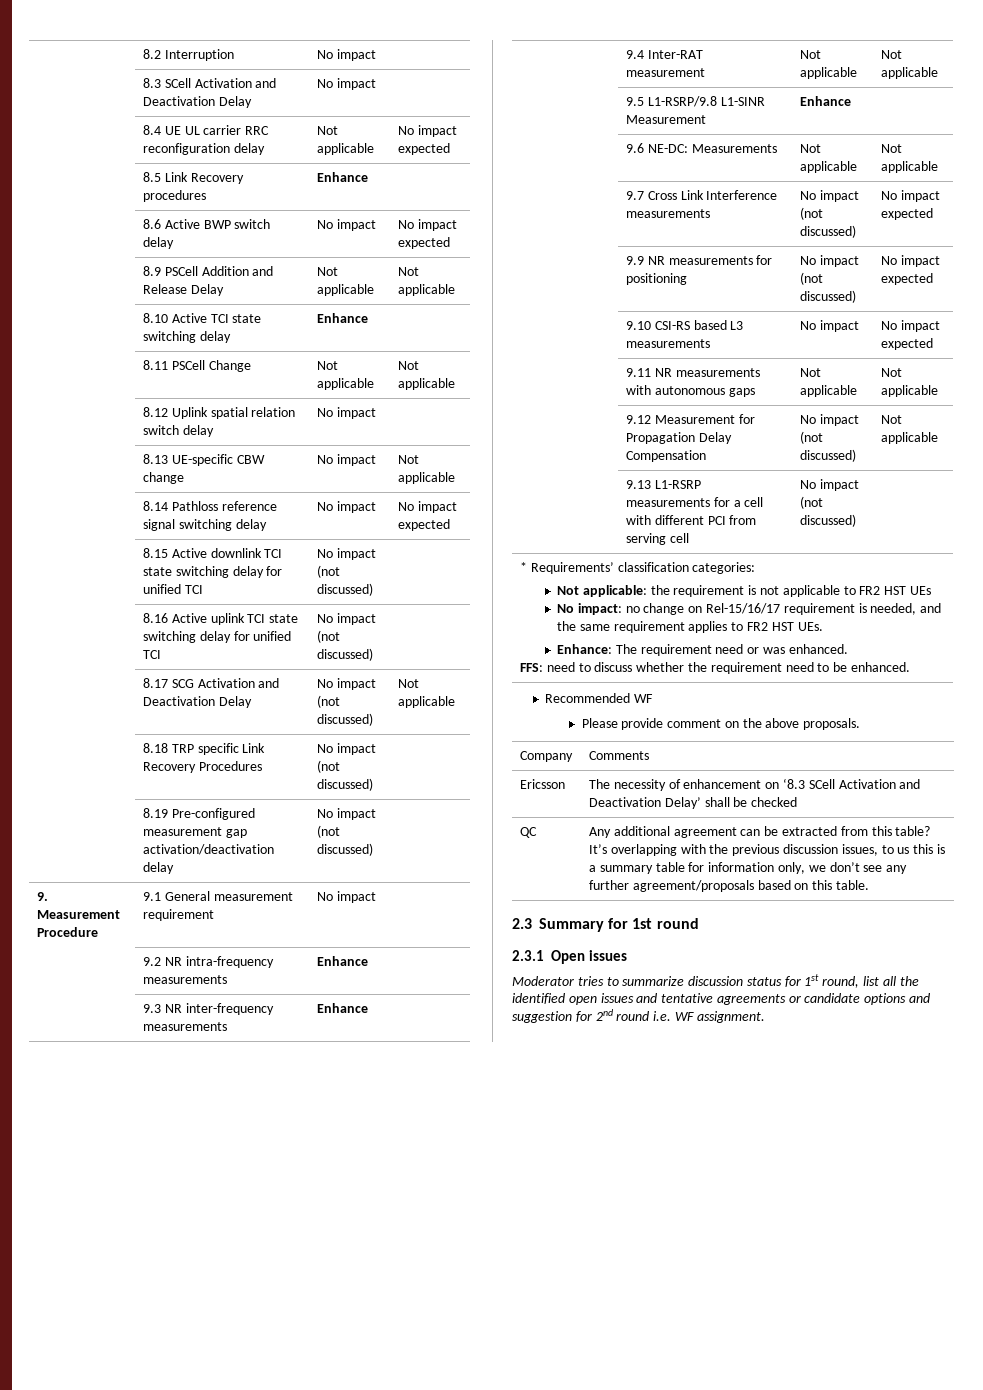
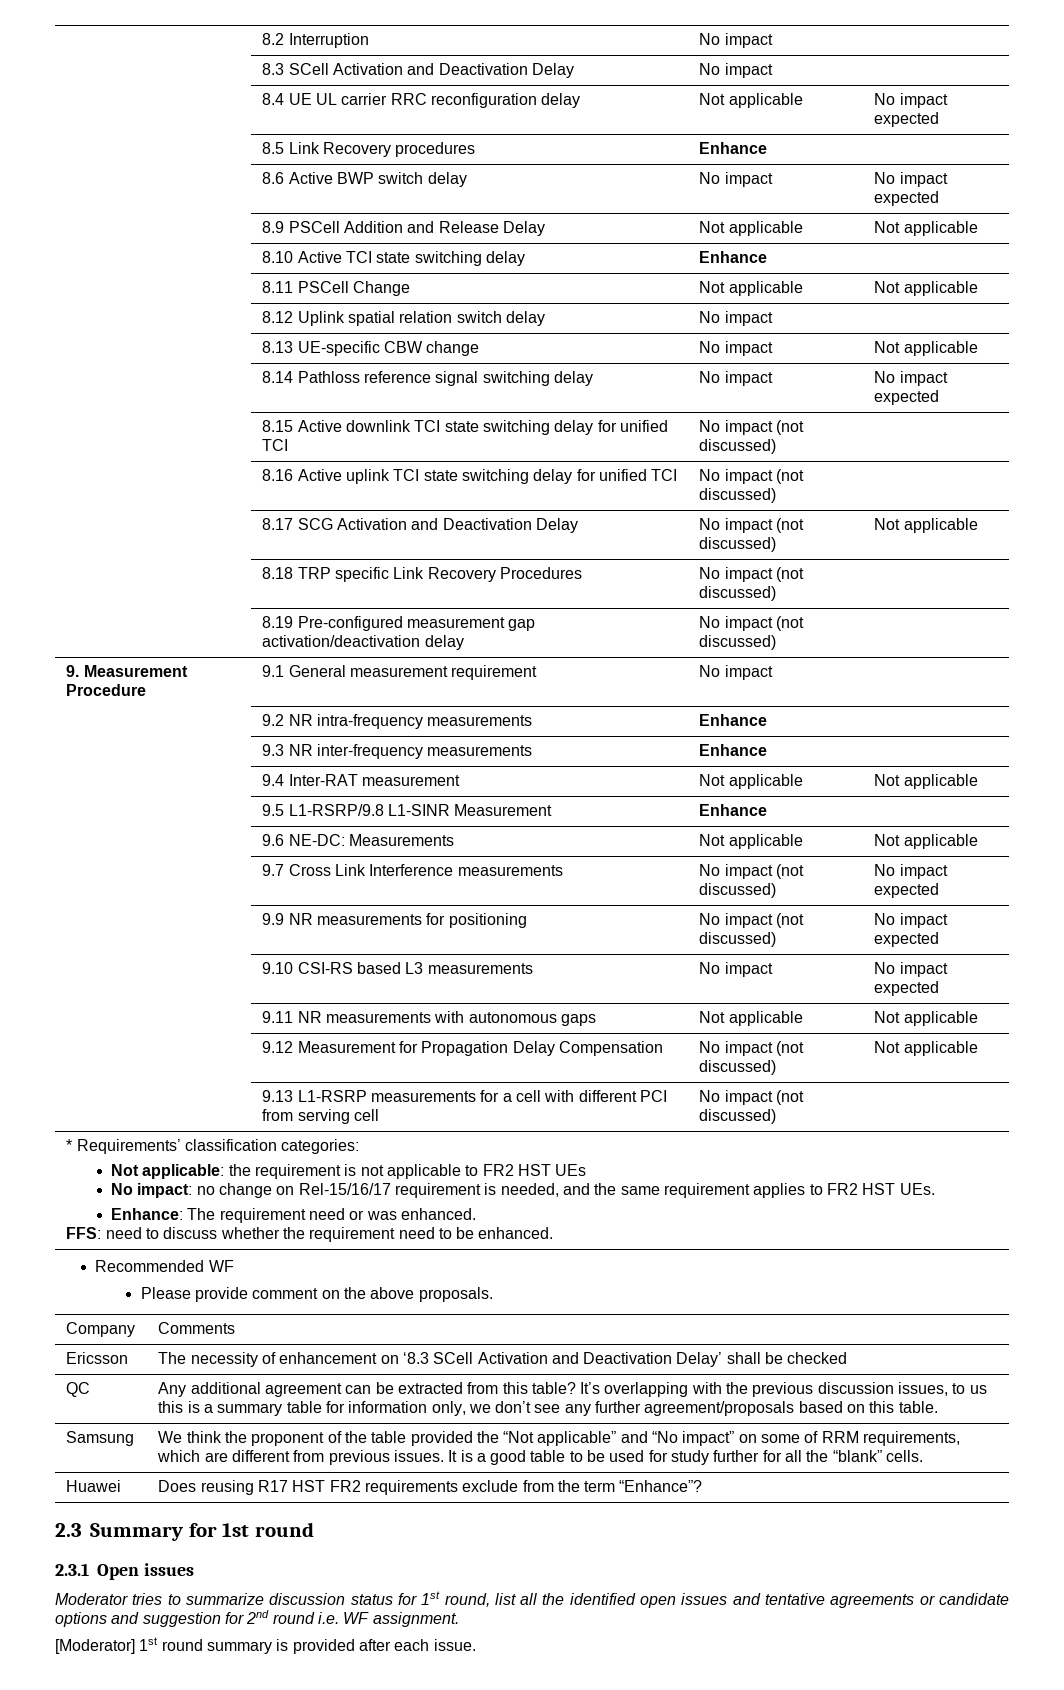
+ Samsung | We think the proponent of the table provided the “Not applicable” and “No impact” on some of RRM requirements, which are different from previous issues. It is a good table to be used for study further for all the “blank” cells.
+ Huawei | Does reusing R17 HST FR2 requirements exclude from the term “Enhance”?
+ [Moderator] 1st round summary is provided after each issue.

